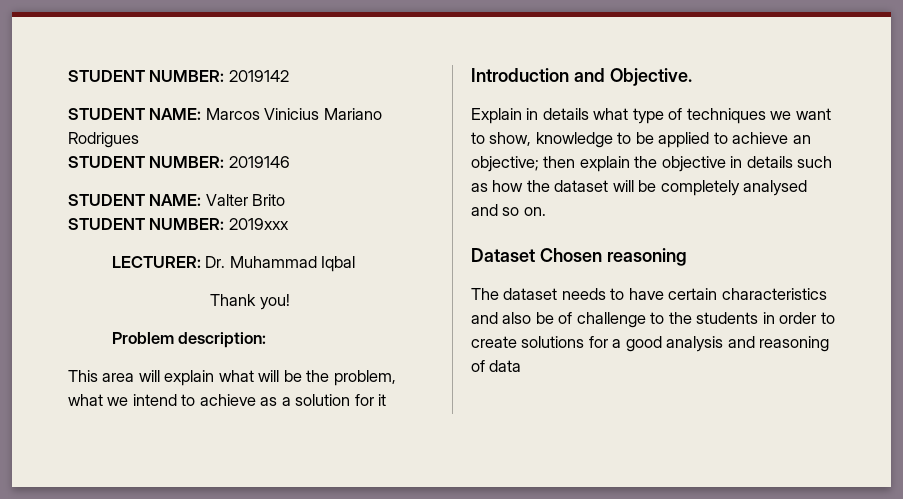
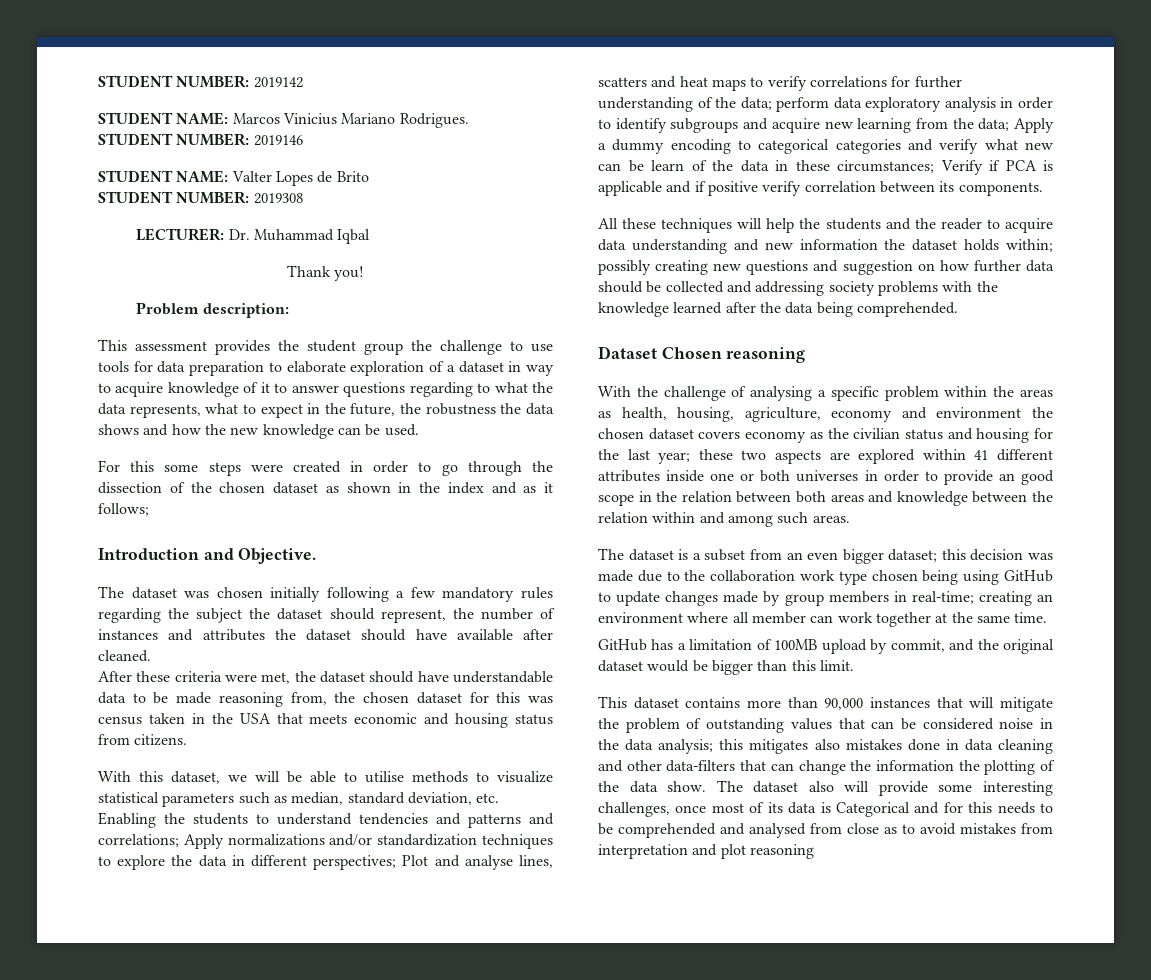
- STUDENT NAME: Marcos Vinicius Mariano Rodrigues
+ STUDENT NAME: Marcos Vinicius Mariano Rodrigues.
- STUDENT NAME: Valter Brito
+ STUDENT NAME: Valter Lopes de Brito
- STUDENT NUMBER: 2019xxx
+ STUDENT NUMBER: 2019308
- This area will explain what will be the problem, what we intend to achieve as a solution for it
+ This assessment provides the student group the challenge to use tools for data preparation to elaborate exploration of a dataset in way to acquire knowledge of it to answer questions regarding to what the data represents, what to expect in the future, the robustness the data shows and how the new knowledge can be used.
+ For this some steps were created in order to go through the dissection of the chosen dataset as shown in the index and as it follows;
- Explain in details what type of techniques we want to show, knowledge to be applied to achieve an objective; then explain the objective in details such as how the dataset will be completely analysed and so on.
+ The dataset was chosen initially following a few mandatory rules regarding the subject the dataset should represent, the number of instances and attributes the dataset should have available after cleaned.
+ After these criteria were met, the dataset should have understandable data to be made reasoning from, the chosen dataset for this was census taken in the USA that meets economic and housing status from citizens.
+ With this dataset, we will be able to utilise methods to visualize statistical parameters such as median, standard deviation, etc. Enabling the students to understand tendencies and patterns and correlations; Apply normalizations and/or standardization techniques to explore the data in different perspectives; Plot and analyse lines, scatters and heat maps to verify correlations for further understanding of the data; perform data exploratory analysis in order to identify subgroups and acquire new learning from the data; Apply a dummy encoding to categorical categories and verify what new can be learn of the data in these circumstances; Verify if PCA is applicable and if positive verify correlation between its components.
+ All these techniques will help the students and the reader to acquire data understanding and new information the dataset holds within; possibly creating new questions and suggestion on how further data should be collected and addressing society problems with the knowledge learned after the data being comprehended.
  Dataset Chosen reasoning
- The dataset needs to have certain characteristics and also be of challenge to the students in order to create solutions for a good analysis and reasoning of data
+ With the challenge of analysing a specific problem within the areas as health, housing, agriculture, economy and environment the chosen dataset covers economy as the civilian status and housing for the last year; these two aspects are explored within 41 different attributes inside one or both universes in order to provide an good scope in the relation between both areas and knowledge between the relation within and among such areas.
+ The dataset is a subset from an even bigger dataset; this decision was made due to the collaboration work type chosen being using GitHub to update changes made by group members in real-time; creating an environment where all member can work together at the same time.
+ GitHub has a limitation of 100MB upload by commit, and the original dataset would be bigger than this limit.
+ This dataset contains more than 90,000 instances that will mitigate the problem of outstanding values that can be considered noise in the data analysis; this mitigates also mistakes done in data cleaning and other data-filters that can change the information the plotting of the data show. The dataset also will provide some interesting challenges, once most of its data is Categorical and for this needs to be comprehended and analysed from close as to avoid mistakes from interpretation and plot reasoning

